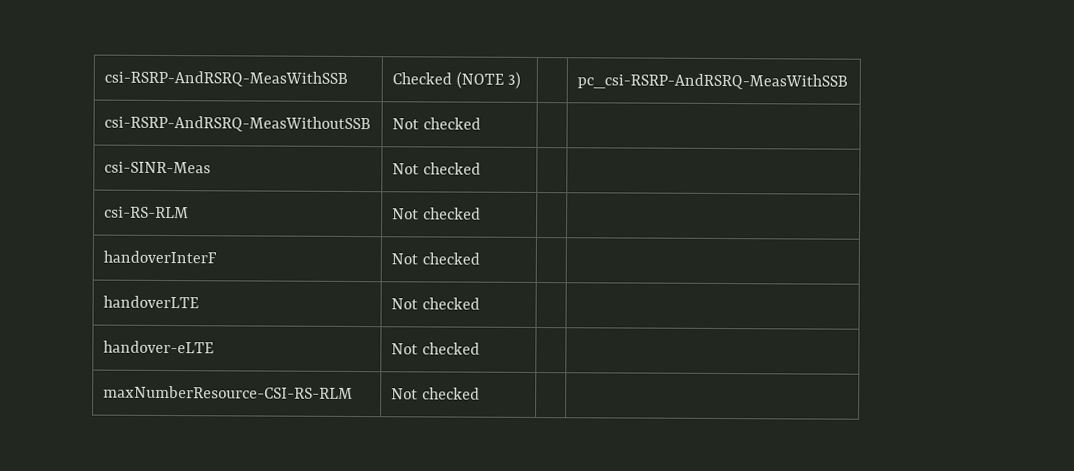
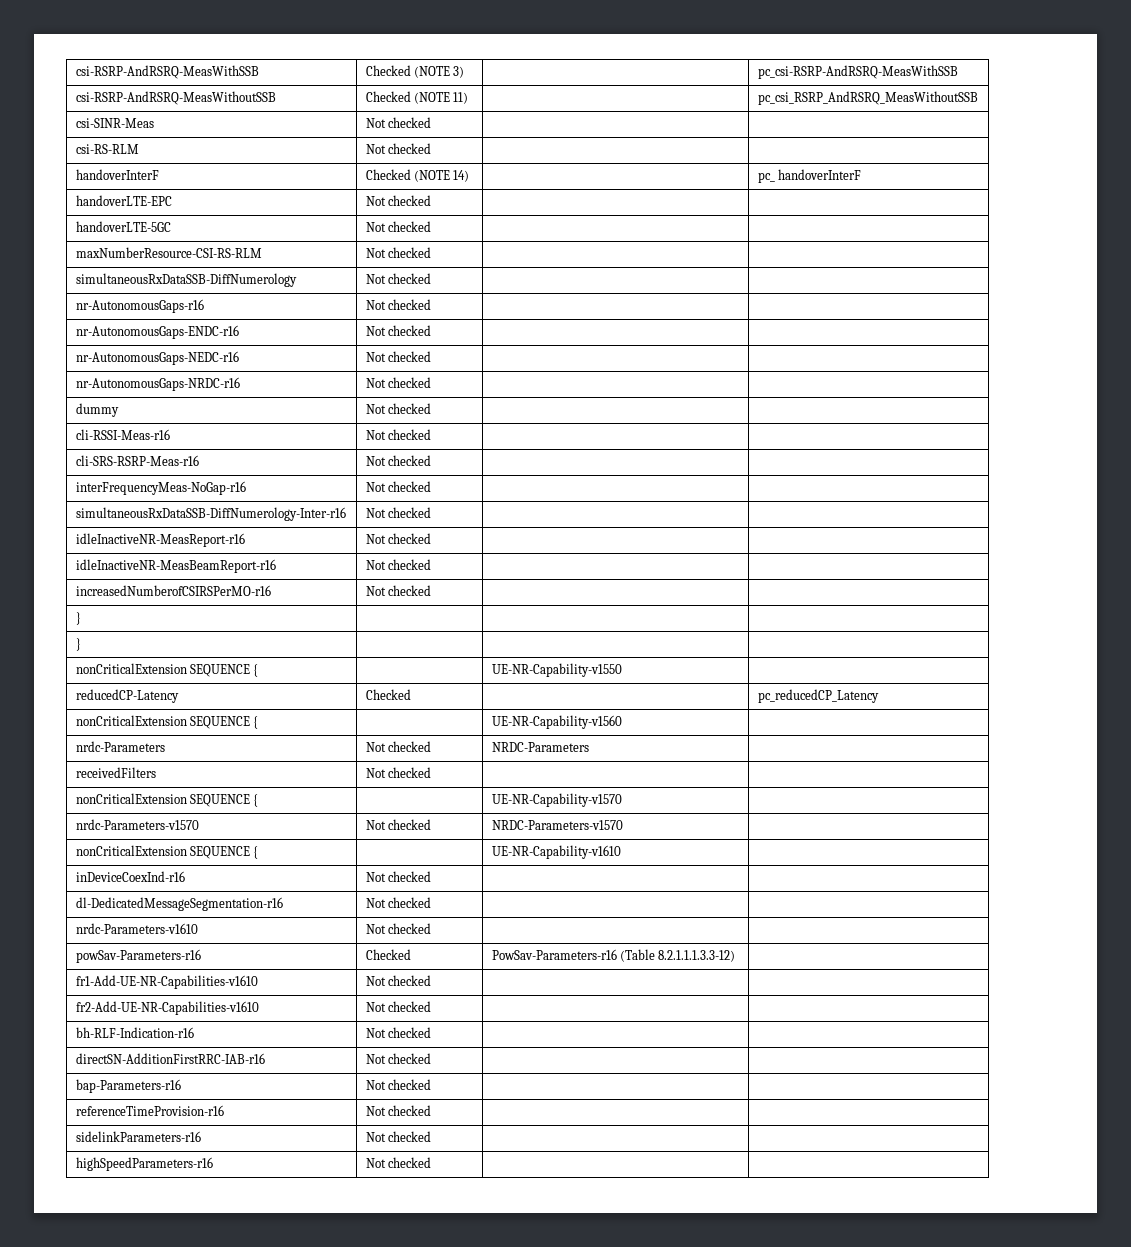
- csi-RSRP-AndRSRQ-MeasWithoutSSB | Not checked | |
+ csi-RSRP-AndRSRQ-MeasWithoutSSB | Checked (NOTE 11) | | pc_csi_RSRP_AndRSRQ_MeasWithoutSSB
- handoverInterF | Not checked | |
- handoverLTE | Not checked | |
- handover-eLTE | Not checked | |
+ handoverInterF | Checked (NOTE 14) | | pc_ handoverInterF
+ handoverLTE-EPC | Not checked | |
+ handoverLTE-5GC | Not checked | |
+ simultaneousRxDataSSB-DiffNumerology | Not checked | |
+ nr-AutonomousGaps-r16 | Not checked | |
+ nr-AutonomousGaps-ENDC-r16 | Not checked | |
+ nr-AutonomousGaps-NEDC-r16 | Not checked | |
+ nr-AutonomousGaps-NRDC-r16 | Not checked | |
+ dummy | Not checked | |
+ cli-RSSI-Meas-r16 | Not checked | |
+ cli-SRS-RSRP-Meas-r16 | Not checked | |
+ interFrequencyMeas-NoGap-r16 | Not checked | |
+ simultaneousRxDataSSB-DiffNumerology-Inter-r16 | Not checked | |
+ idleInactiveNR-MeasReport-r16 | Not checked | |
+ idleInactiveNR-MeasBeamReport-r16 | Not checked | |
+ increasedNumberofCSIRSPerMO-r16 | Not checked | |
+ } | | |
+ } | | |
+ nonCriticalExtension SEQUENCE { | | UE-NR-Capability-v1550 |
+ reducedCP-Latency | Checked | | pc_reducedCP_Latency
+ nonCriticalExtension SEQUENCE { | | UE-NR-Capability-v1560 |
+ nrdc-Parameters | Not checked | NRDC-Parameters |
+ receivedFilters | Not checked | |
+ nonCriticalExtension SEQUENCE { | | UE-NR-Capability-v1570 |
+ nrdc-Parameters-v1570 | Not checked | NRDC-Parameters-v1570 |
+ nonCriticalExtension SEQUENCE { | | UE-NR-Capability-v1610 |
+ inDeviceCoexInd-r16 | Not checked | |
+ dl-DedicatedMessageSegmentation-r16 | Not checked | |
+ nrdc-Parameters-v1610 | Not checked | |
+ powSav-Parameters-r16 | Checked | PowSav-Parameters-r16 (Table 8.2.1.1.1.3.3-12) |
+ fr1-Add-UE-NR-Capabilities-v1610 | Not checked | |
+ fr2-Add-UE-NR-Capabilities-v1610 | Not checked | |
+ bh-RLF-Indication-r16 | Not checked | |
+ directSN-AdditionFirstRRC-IAB-r16 | Not checked | |
+ bap-Parameters-r16 | Not checked | |
+ referenceTimeProvision-r16 | Not checked | |
+ sidelinkParameters-r16 | Not checked | |
+ highSpeedParameters-r16 | Not checked | |

